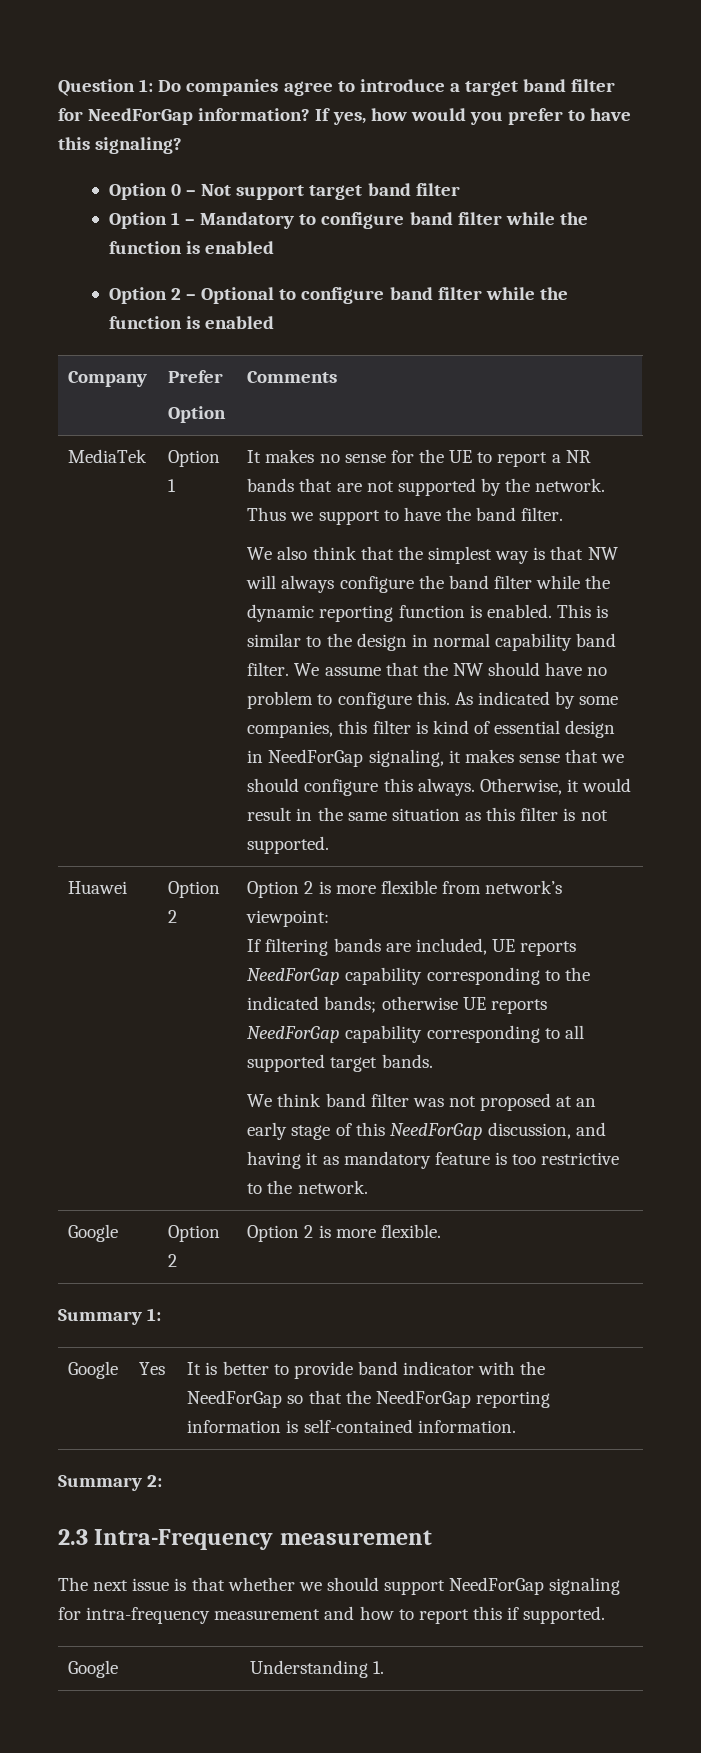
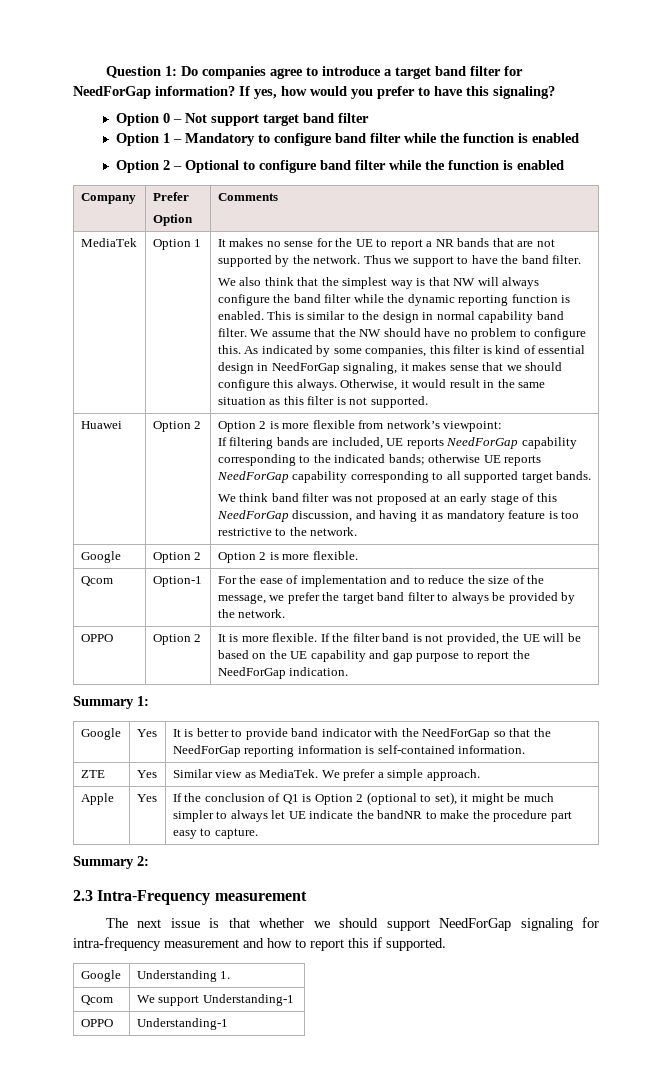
+ Qcom | Option-1 | For the ease of implementation and to reduce the size of the message, we prefer the target band filter to always be provided by the network.
+ OPPO | Option 2 | It is more flexible. If the filter band is not provided, the UE will be based on the UE capability and gap purpose to report the NeedForGap indication.
+ ZTE | Yes | Similar view as MediaTek. We prefer a simple approach.
+ Apple | Yes | If the conclusion of Q1 is Option 2 (optional to set), it might be much simpler to always let UE indicate the bandNR to make the procedure part easy to capture.
+ Qcom | We support Understanding-1
+ OPPO | Understanding-1

